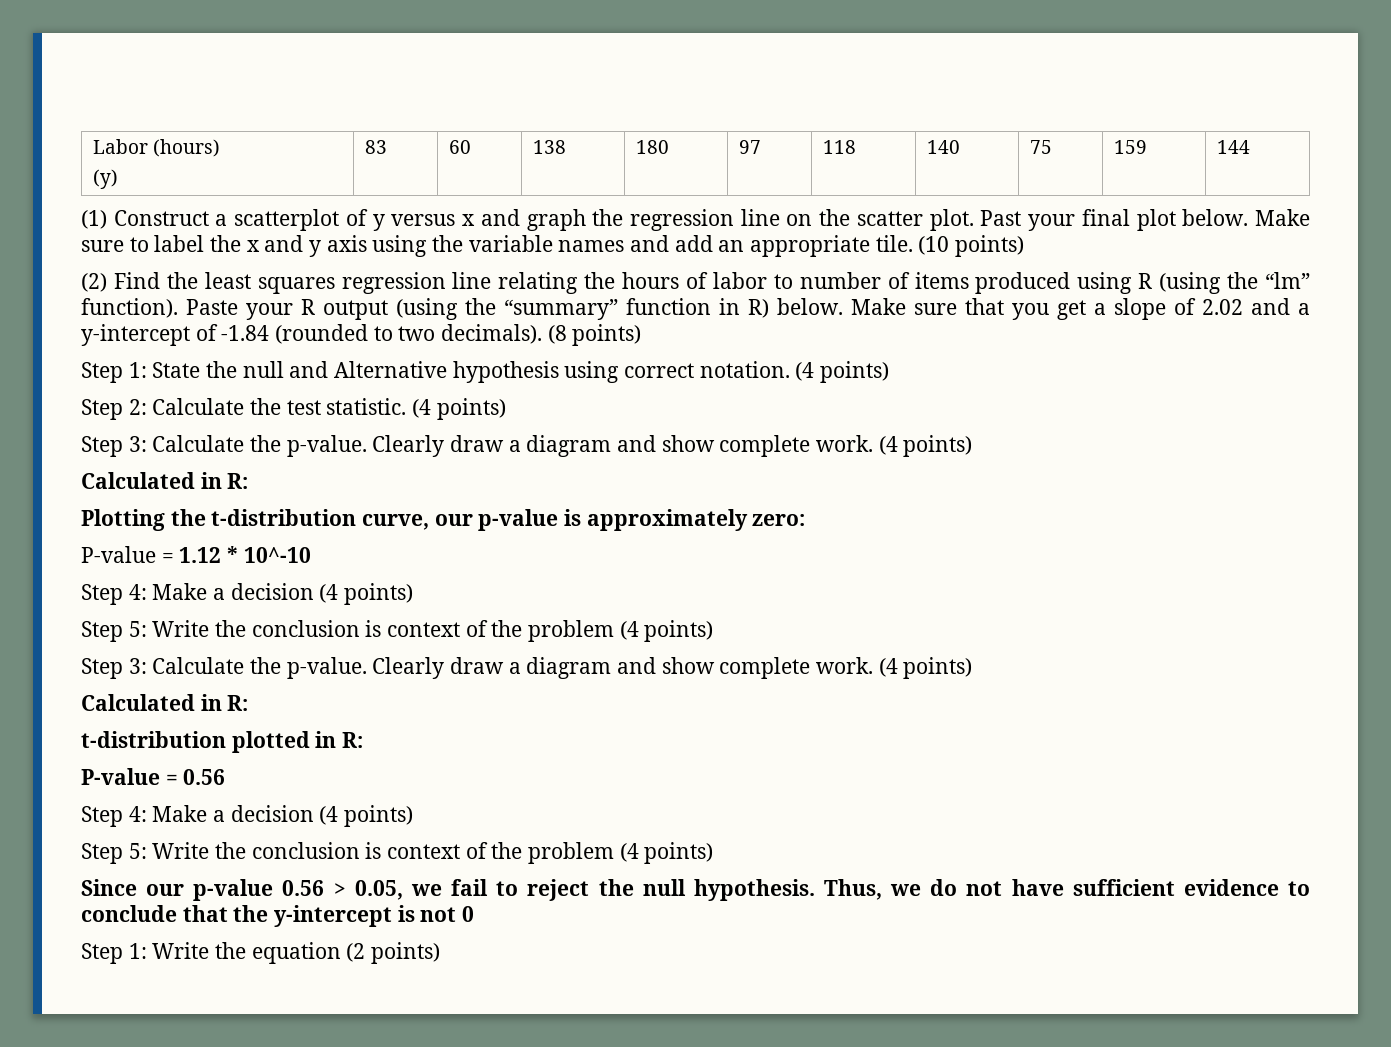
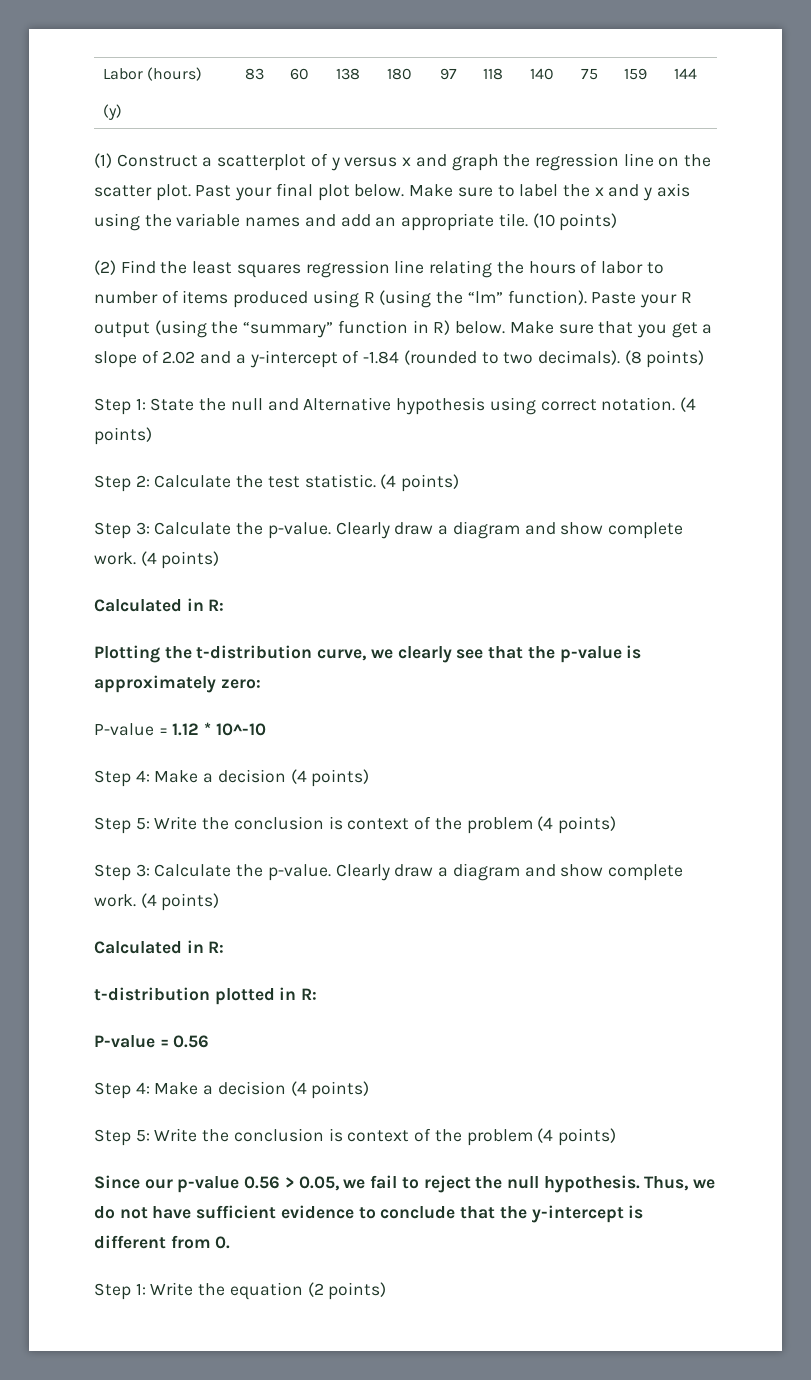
- Plotting the t-distribution curve, our p-value is approximately zero:
+ Plotting the t-distribution curve, we clearly see that the p-value is approximately zero:
- Thus, we do not have sufficient evidence to conclude that the y-intercept is not 0
+ Thus, we do not have sufficient evidence to conclude that the y-intercept is different from 0.

